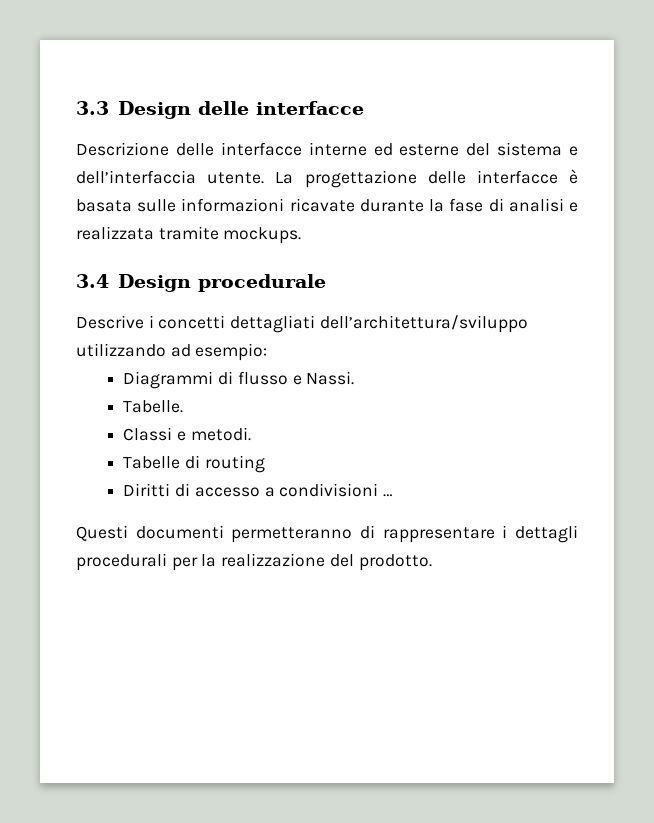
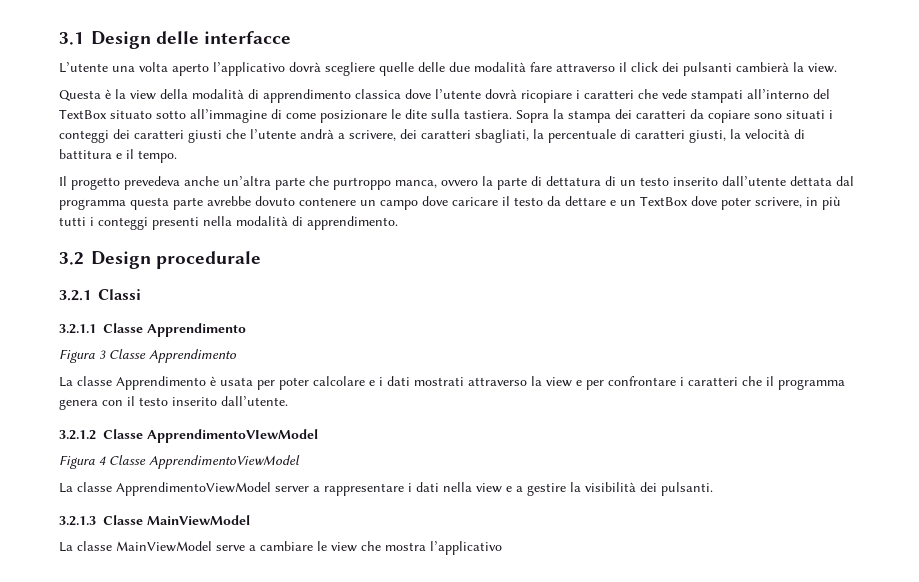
- 3.3 Design delle interfacce
+ 3.1 Design delle interfacce
- Descrizione delle interfacce interne ed esterne del sistema e dell’interfaccia utente. La progettazione delle interfacce è basata sulle informazioni ricavate durante la fase di analisi e realizzata tramite mockups.
- 3.4 Design procedurale
- Descrive i concetti dettagliati dell’architettura/sviluppo utilizzando ad esempio:
- Diagrammi di flusso e Nassi.
- Tabelle.
- Classi e metodi.
- Tabelle di routing
- Diritti di accesso a condivisioni …
- Questi documenti permetteranno di rappresentare i dettagli procedurali per la realizzazione del prodotto.
+ L’utente una volta aperto l’applicativo dovrà scegliere quelle delle due modalità fare attraverso il click dei pulsanti cambierà la view.
+ Questa è la view della modalità di apprendimento classica dove l’utente dovrà ricopiare i caratteri che vede stampati all’interno del TextBox situato sotto all’immagine di come posizionare le dite sulla tastiera. Sopra la stampa dei caratteri da copiare sono situati i conteggi dei caratteri giusti che l’utente andrà a scrivere, dei caratteri sbagliati, la percentuale di caratteri giusti, la velocità di battitura e il tempo.
+ Il progetto prevedeva anche un’altra parte che purtroppo manca, ovvero la parte di dettatura di un testo inserito dall’utente dettata dal programma questa parte avrebbe dovuto contenere un campo dove caricare il testo da dettare e un TextBox dove poter scrivere, in più tutti i conteggi presenti nella modalità di apprendimento.
+ 3.2 Design procedurale
+ 3.2.1 Classi
+ 3.2.1.1 Classe Apprendimento
+ Figura 3 Classe Apprendimento
+ La classe Apprendimento è usata per poter calcolare e i dati mostrati attraverso la view e per confrontare i caratteri che il programma genera con il testo inserito dall’utente.
+ 3.2.1.2 Classe ApprendimentoVIewModel
+ Figura 4 Classe ApprendimentoViewModel
+ La classe ApprendimentoViewModel server a rappresentare i dati nella view e a gestire la visibilità dei pulsanti.
+ 3.2.1.3 Classe MainViewModel
+ La classe MainViewModel serve a cambiare le view che mostra l’applicativo

